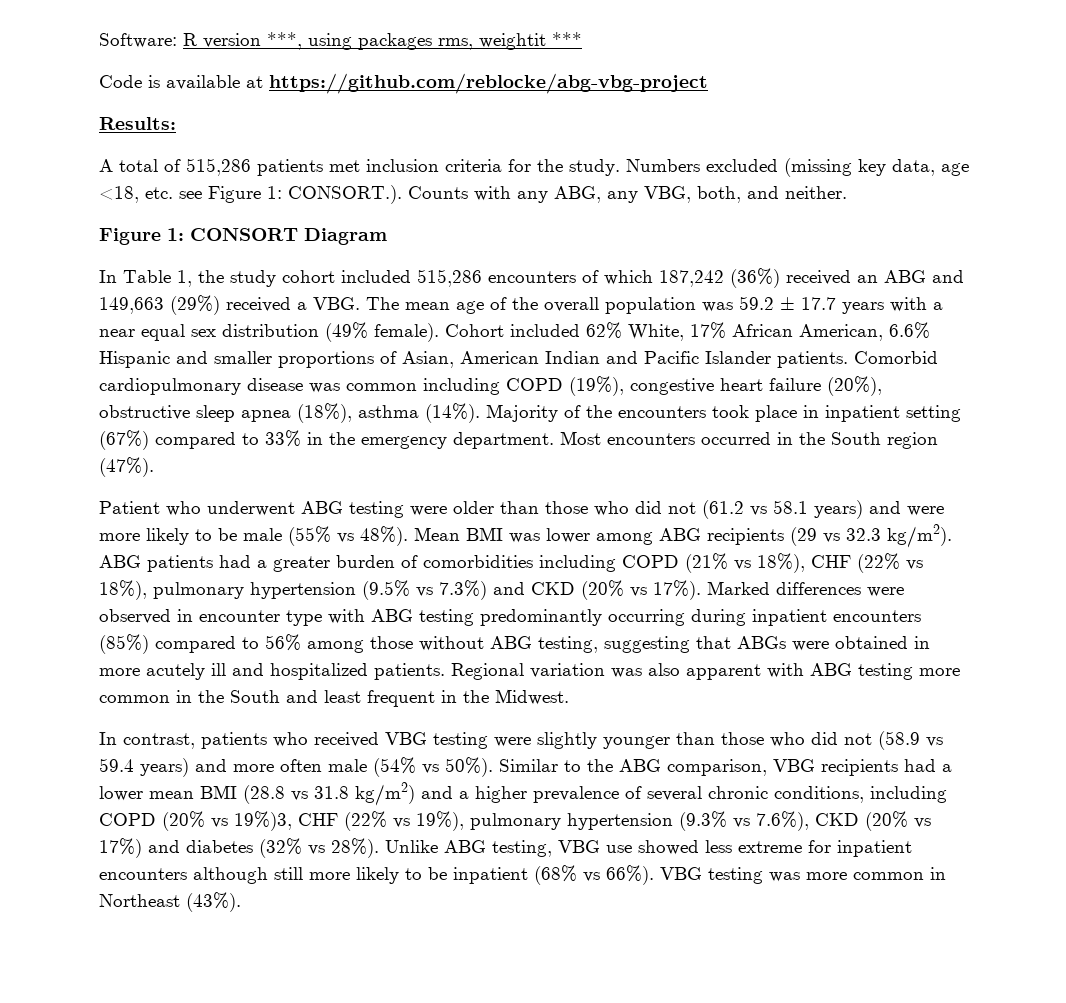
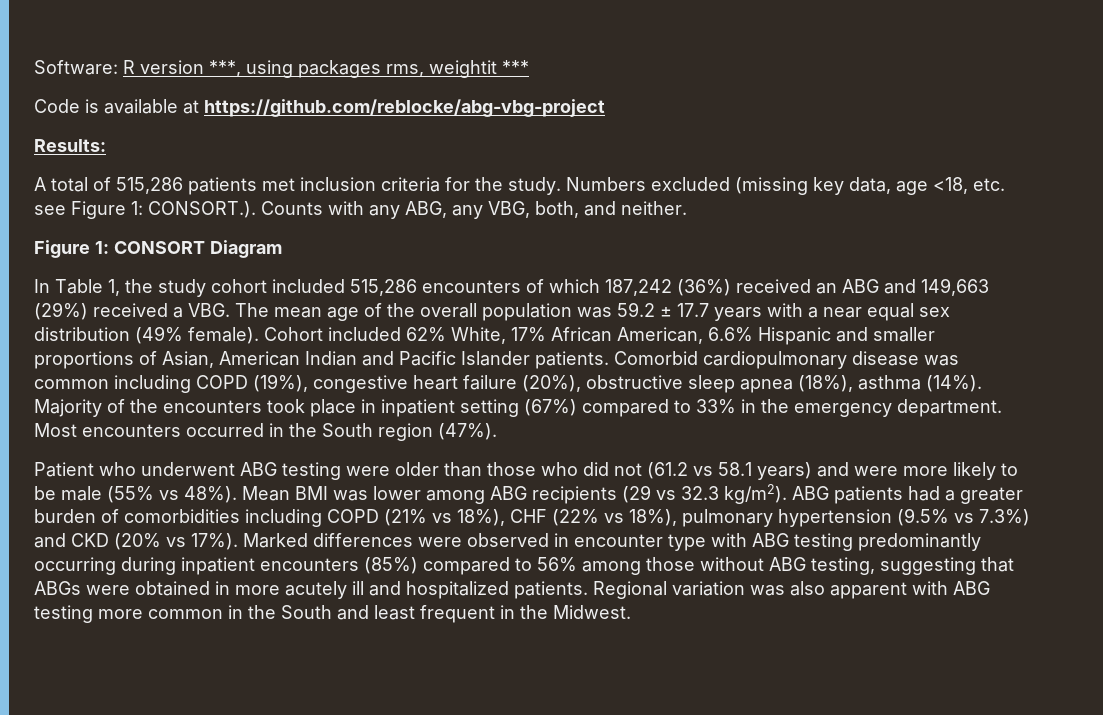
- In contrast, patients who received VBG testing were slightly younger than those who did not (58.9 vs 59.4 years) and more often male (54% vs 50%). Similar to the ABG comparison, VBG recipients had a lower mean BMI (28.8 vs 31.8 kg/m2) and a higher prevalence of several chronic conditions, including COPD (20% vs 19%)3, CHF (22% vs 19%), pulmonary hypertension (9.3% vs 7.6%), CKD (20% vs 17%) and diabetes (32% vs 28%). Unlike ABG testing, VBG use showed less extreme for inpatient encounters although still more likely to be inpatient (68% vs 66%). VBG testing was more common in Northeast (43%).

